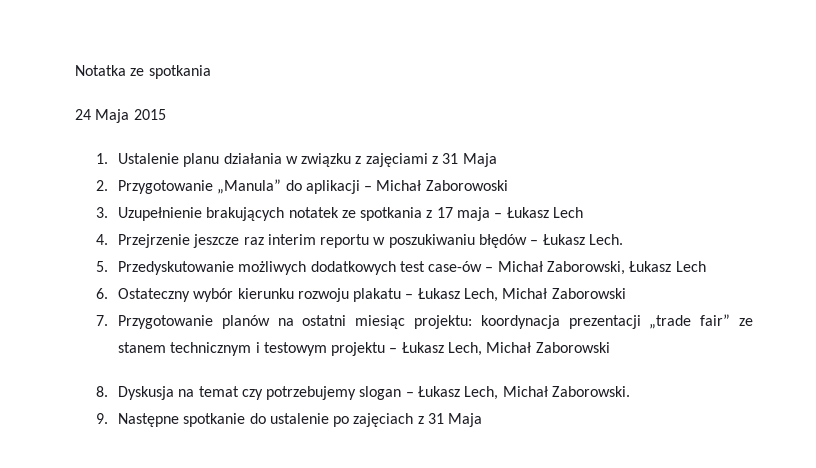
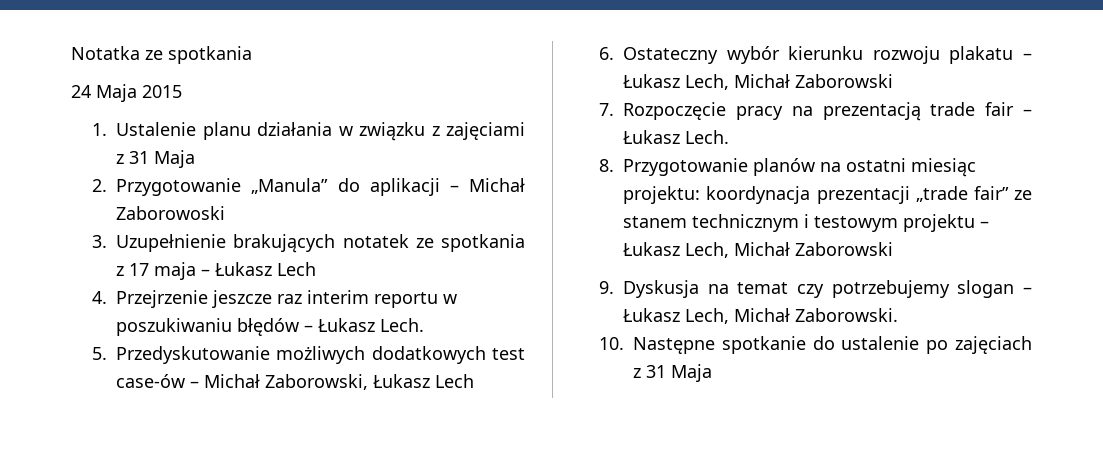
- 7. Przygotowanie planów na ostatni miesiąc projektu: koordynacja prezentacji „trade fair” ze stanem technicznym i testowym projektu – Łukasz Lech, Michał Zaborowski
+ 7. Rozpoczęcie pracy na prezentacją trade fair – Łukasz Lech.
+ 8. Przygotowanie planów na ostatni miesiąc projektu: koordynacja prezentacji „trade fair” ze stanem technicznym i testowym projektu – Łukasz Lech, Michał Zaborowski
- 8. Dyskusja na temat czy potrzebujemy slogan – Łukasz Lech, Michał Zaborowski.
+ 9. Dyskusja na temat czy potrzebujemy slogan – Łukasz Lech, Michał Zaborowski.
- 9. Następne spotkanie do ustalenie po zajęciach z 31 Maja
+ 10. Następne spotkanie do ustalenie po zajęciach z 31 Maja

